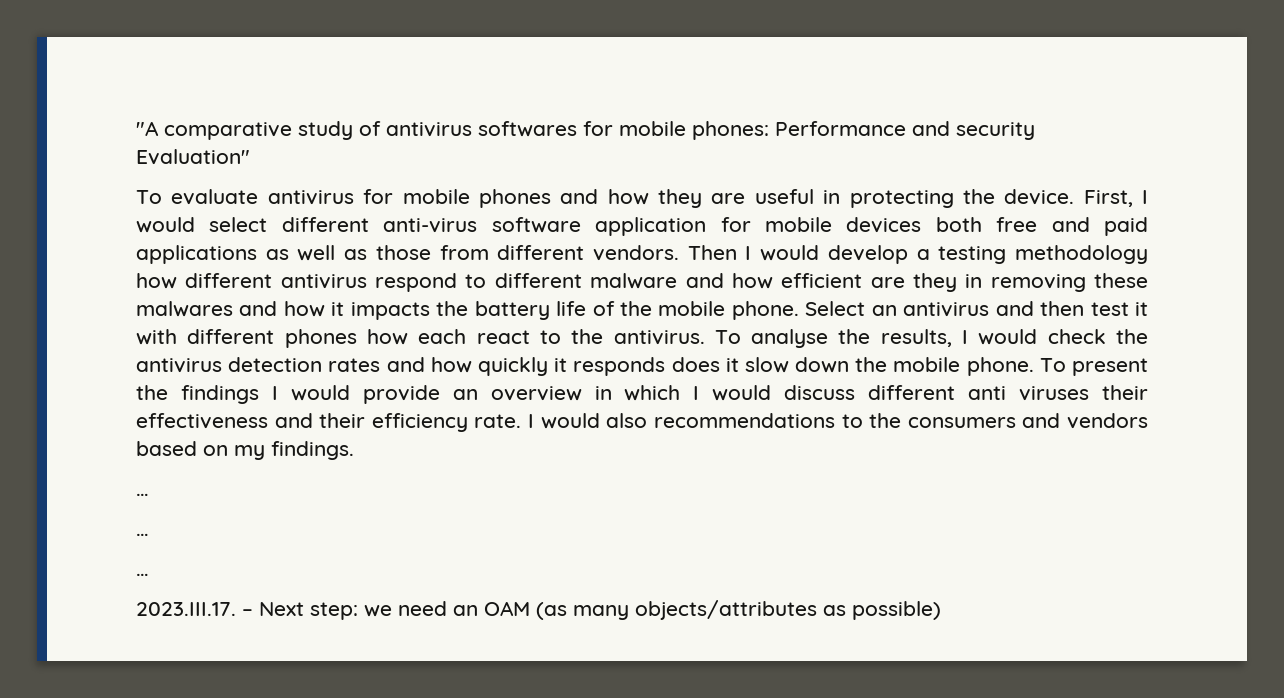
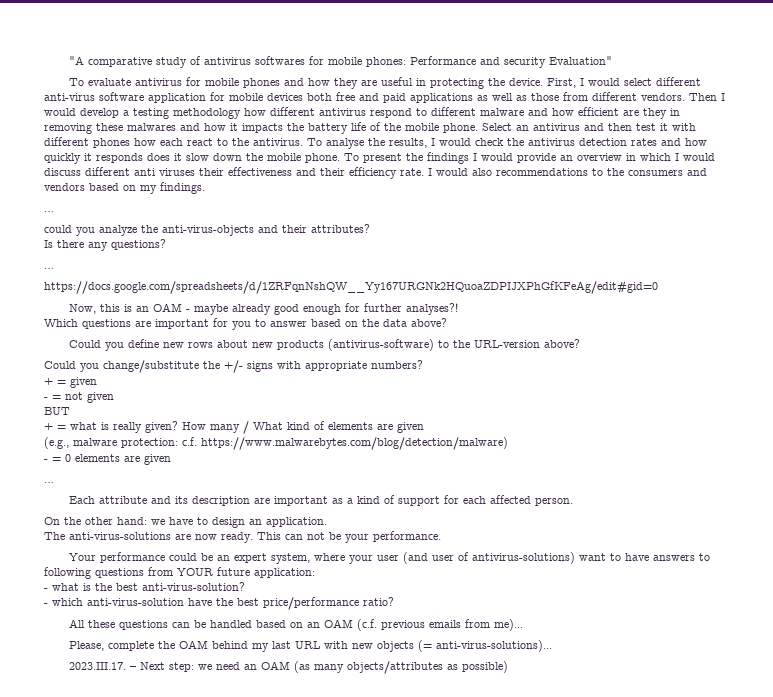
  I would also recommendations to the consumers and vendors based on my findings.
  …
+ could you analyze the anti-virus-objects and their attributes?
+ Is there any questions?
  …
+ https://docs.google.com/spreadsheets/d/1ZRFqnNshQW__Yy167URGNk2HQuoaZDPIJXPhGfKFeAg/edit#gid=0
+ Now, this is an OAM - maybe already good enough for further analyses?!
+ Which questions are important for you to answer based on the data above?
+ Could you define new rows about new products (antivirus-software) to the URL-version above?
+ Could you change/substitute the +/- signs with appropriate numbers?
+ + = given
+ - = not given
+ BUT
+ + = what is really given? How many / What kind of elements are given
+ (e.g., malware protection: c.f. https://www.malwarebytes.com/blog/detection/malware)
+ - = 0 elements are given
  …
+ Each attribute and its description are important as a kind of support for each affected person.
+ On the other hand: we have to design an application.
+ The anti-virus-solutions are now ready. This can not be your performance.
+ Your performance could be an expert system, where your user (and user of antivirus-solutions) want to have answers to following questions from YOUR future application:
+ - what is the best anti-virus-solution?
+ - which anti-virus-solution have the best price/performance ratio?
+ All these questions can be handled based on an OAM (c.f. previous emails from me)...
+ Please, complete the OAM behind my last URL with new objects (= anti-virus-solutions)...

